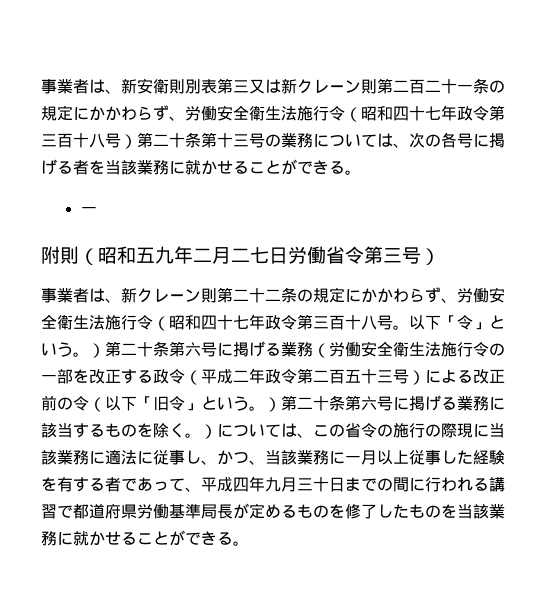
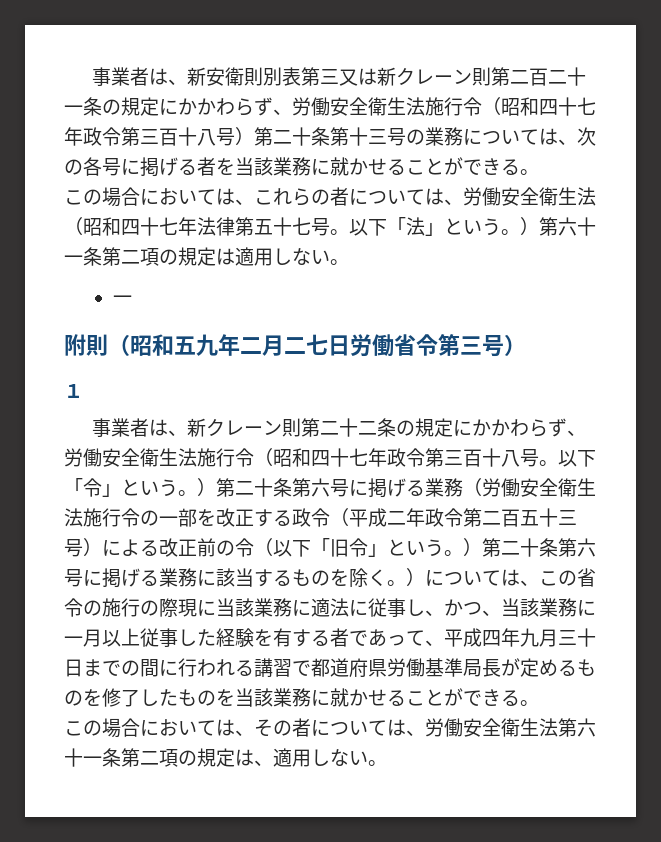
+ この場合においては、これらの者については、労働安全衛生法（昭和四十七年法律第五十七号。以下「法」という。）第六十一条第二項の規定は適用しない。
+ １
+ この場合においては、その者については、労働安全衛生法第六十一条第二項の規定は、適用しない。

